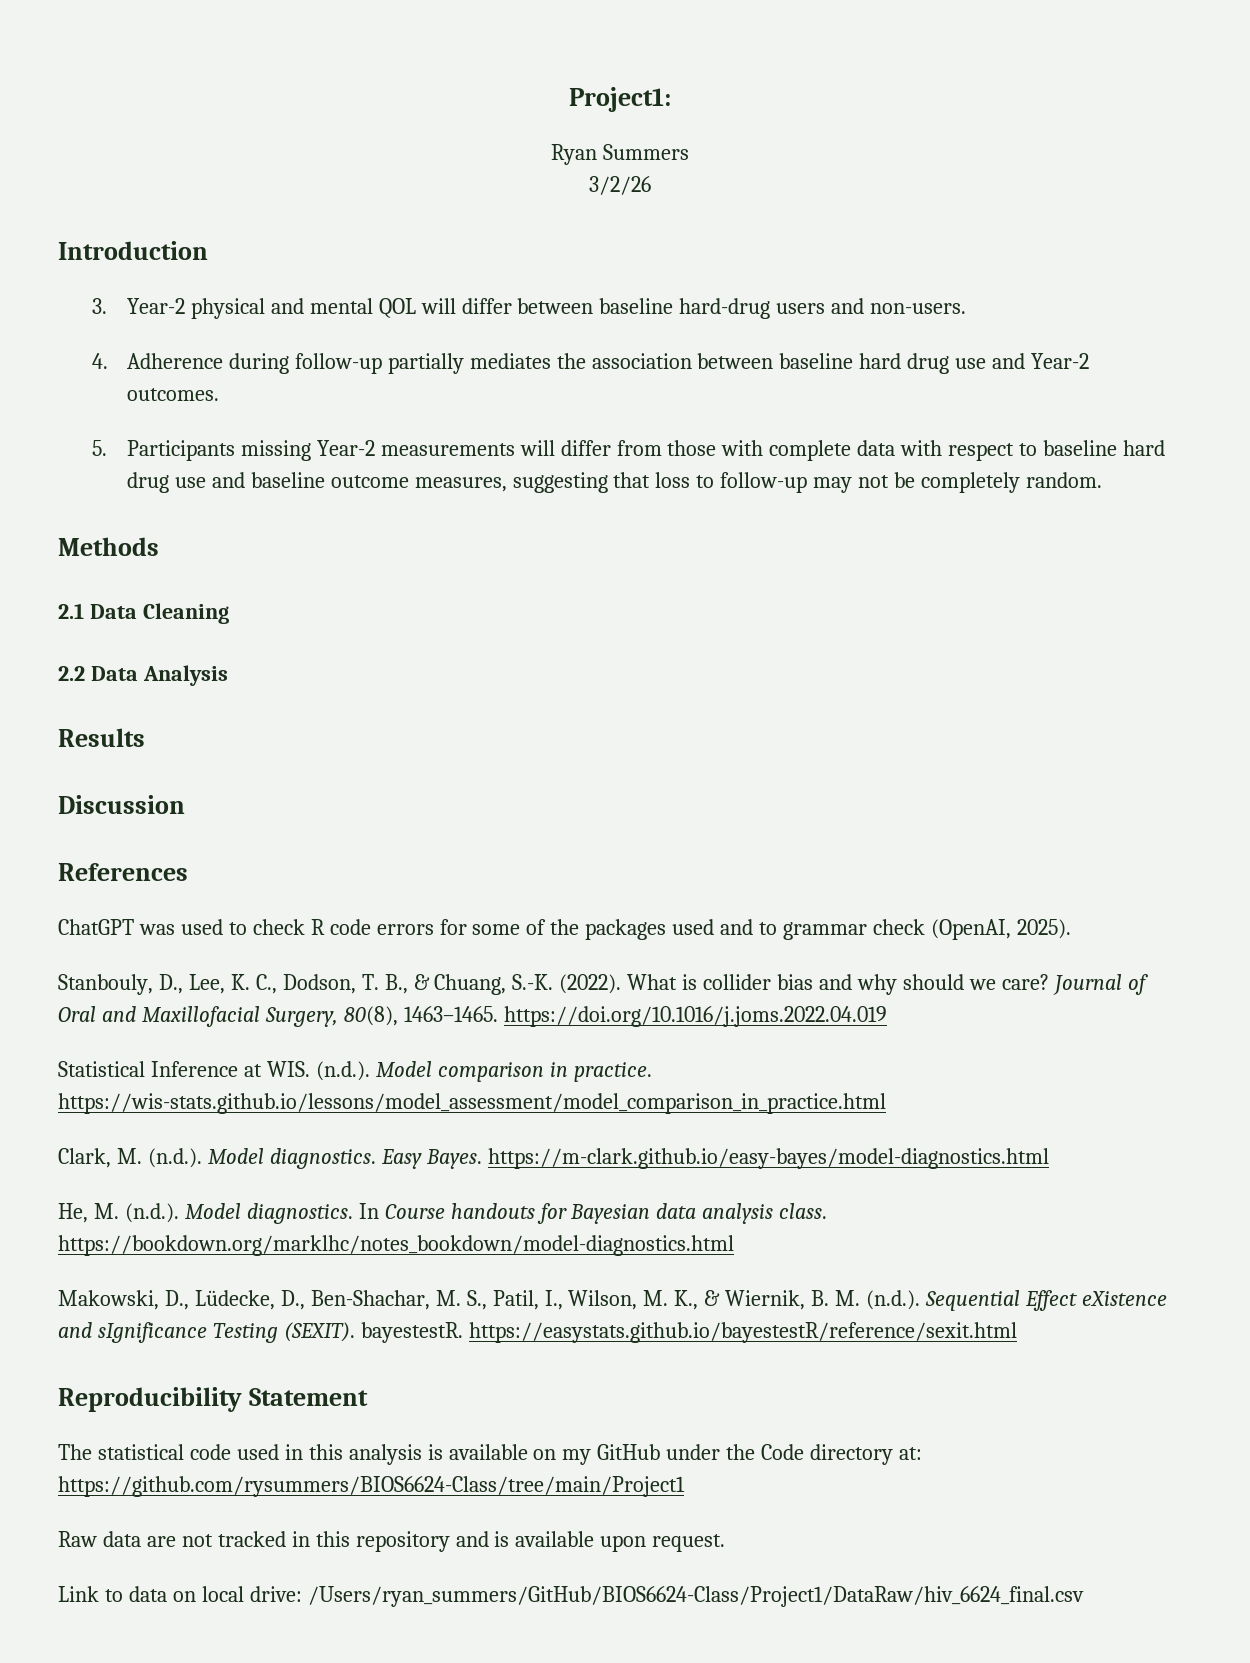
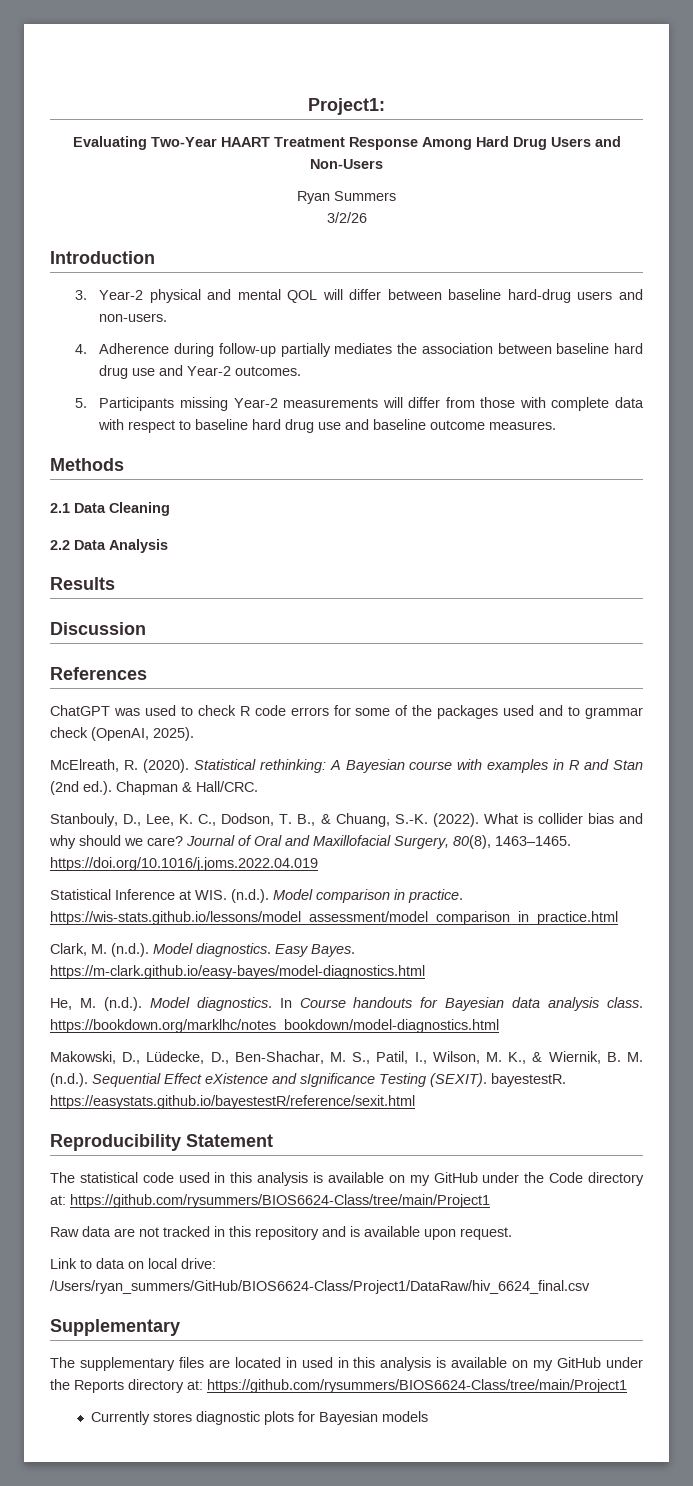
+ Evaluating Two-Year HAART Treatment Response Among Hard Drug Users and Non-Users
- 5. Participants missing Year-2 measurements will differ from those with complete data with respect to baseline hard drug use and baseline outcome measures, suggesting that loss to follow-up may not be completely random.
+ 5. Participants missing Year-2 measurements will differ from those with complete data with respect to baseline hard drug use and baseline outcome measures.
+ McElreath, R. (2020). Statistical rethinking: A Bayesian course with examples in R and Stan (2nd ed.). Chapman & Hall/CRC.
+ Supplementary
+ The supplementary files are located in used in this analysis is available on my GitHub under the Reports directory at: https://github.com/rysummers/BIOS6624-Class/tree/main/Project1
+ Currently stores diagnostic plots for Bayesian models

